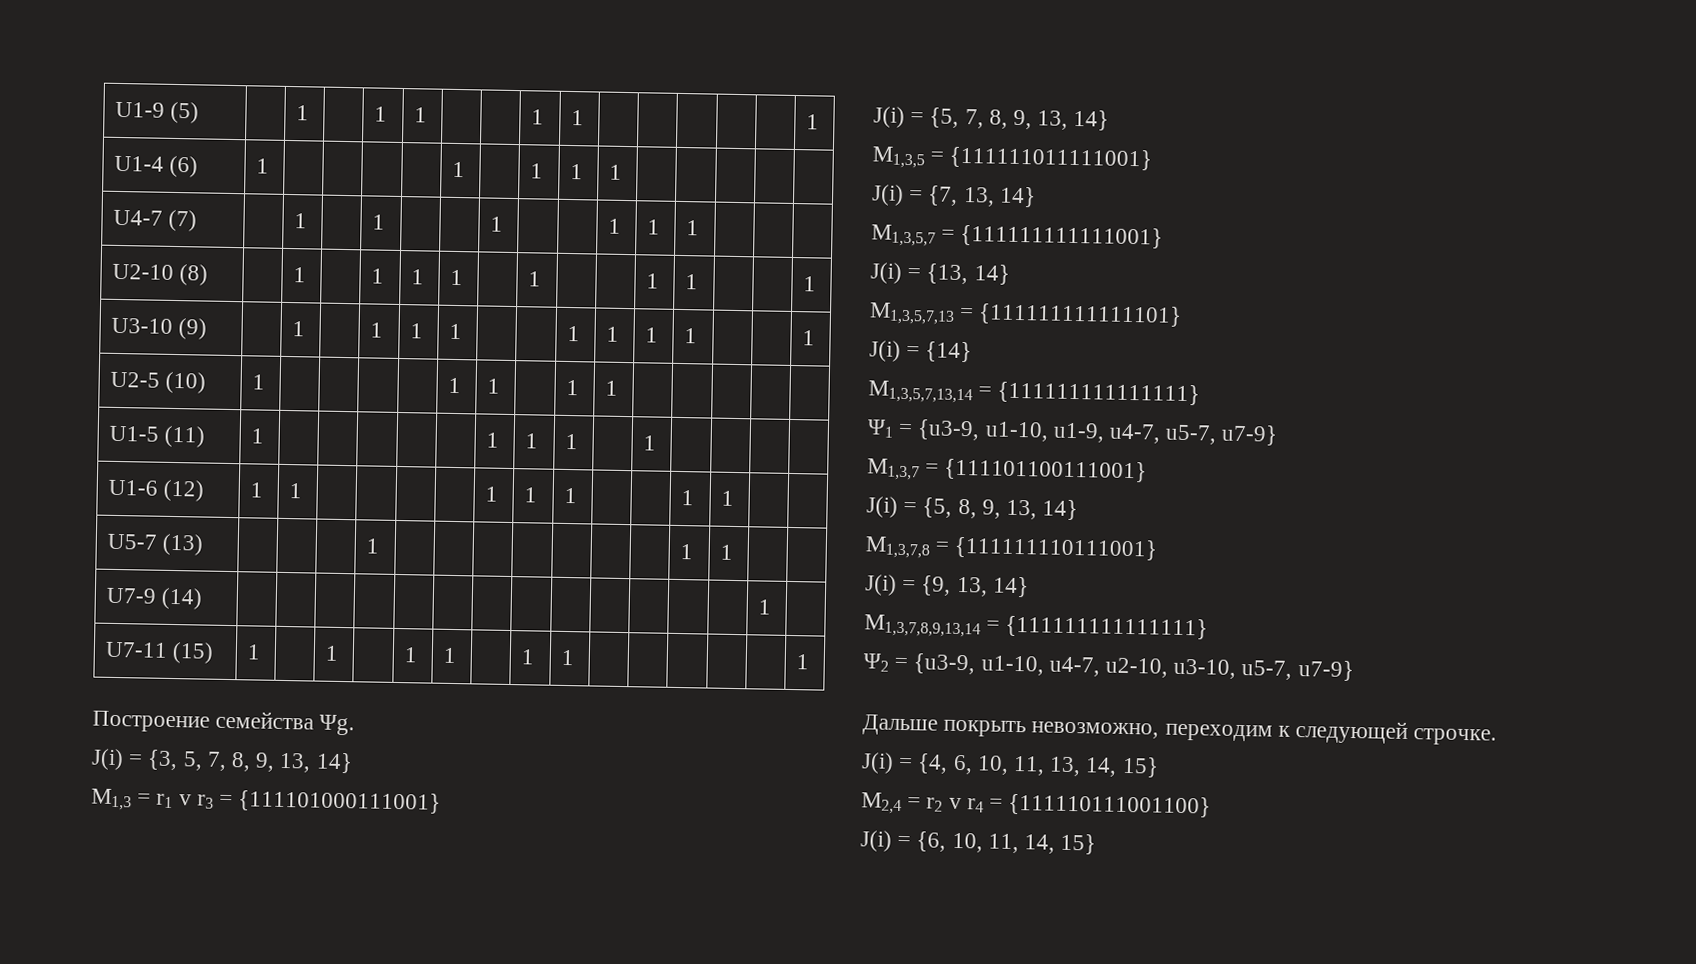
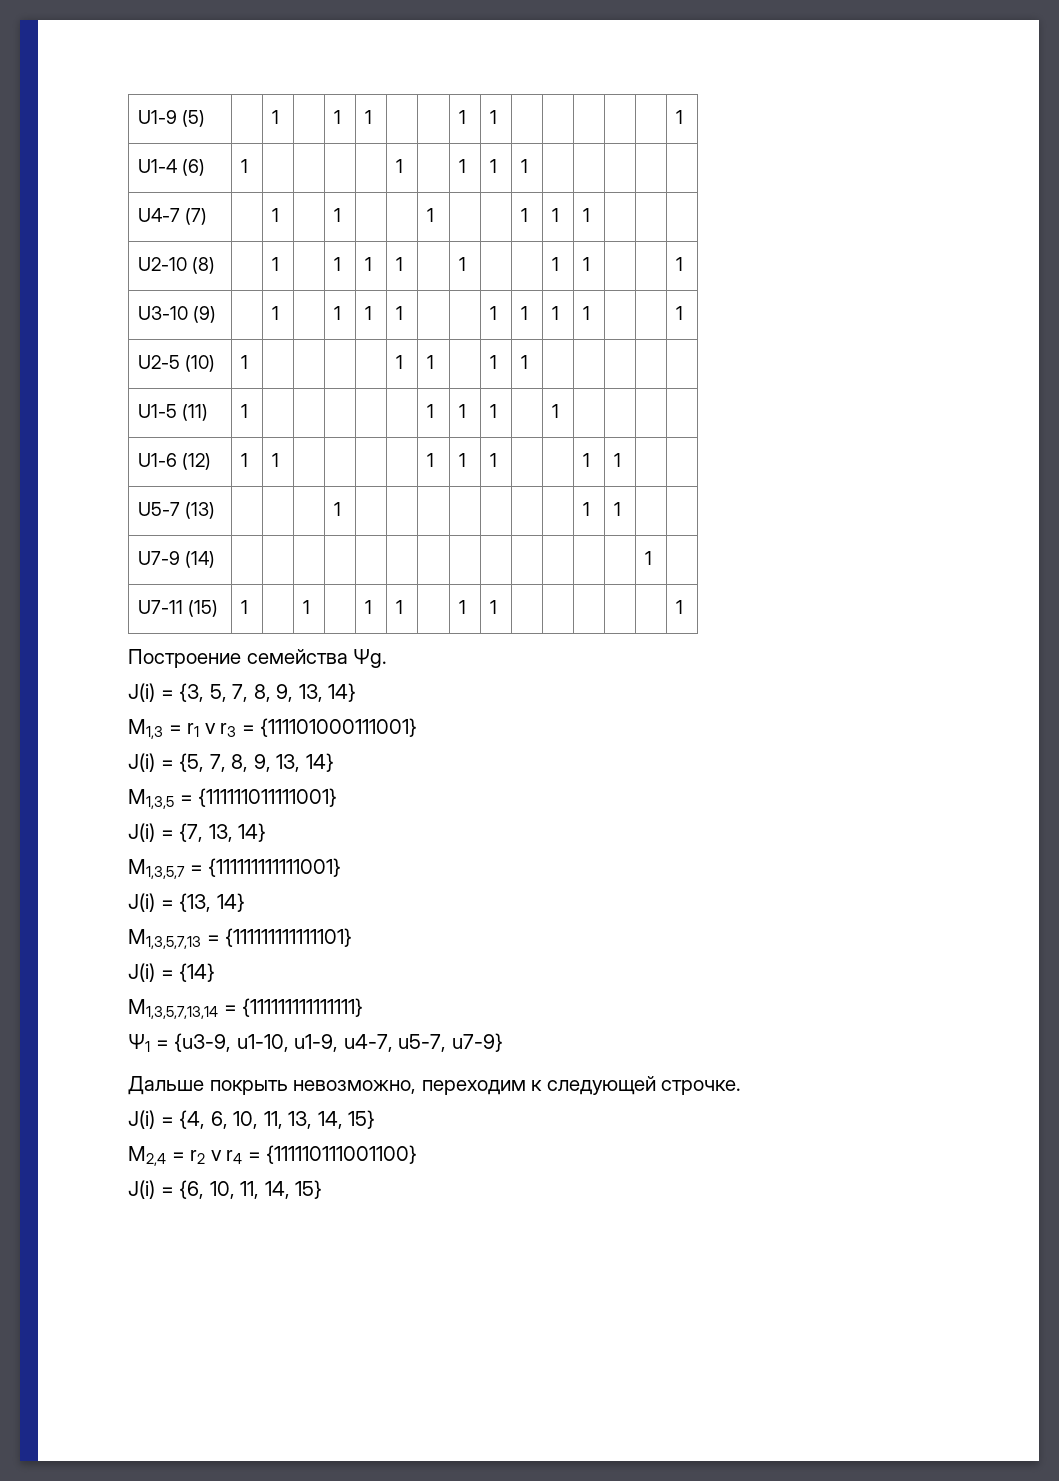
- M1,3,7 = {111101100111001}
- J(i) = {5, 8, 9, 13, 14}
- M1,3,7,8 = {111111110111001}
- J(i) = {9, 13, 14}
- M1,3,7,8,9,13,14 = {111111111111111}
- Ψ2 = {u3-9, u1-10, u4-7, u2-10, u3-10, u5-7, u7-9}

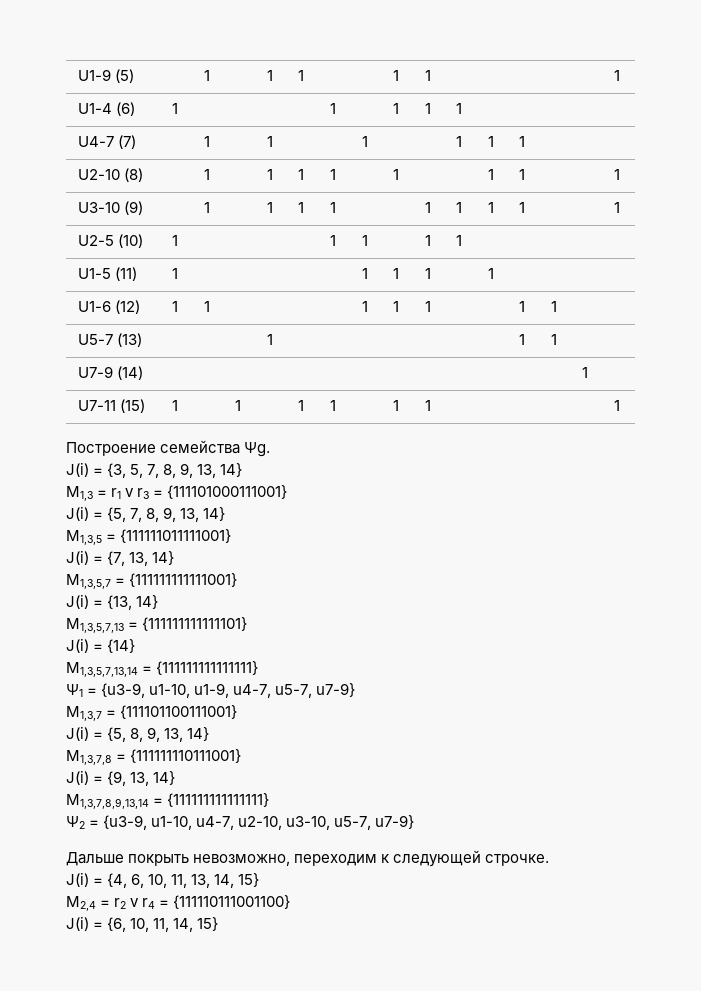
+ M1,3,7 = {111101100111001}
+ J(i) = {5, 8, 9, 13, 14}
+ M1,3,7,8 = {111111110111001}
+ J(i) = {9, 13, 14}
+ M1,3,7,8,9,13,14 = {111111111111111}
+ Ψ2 = {u3-9, u1-10, u4-7, u2-10, u3-10, u5-7, u7-9}

